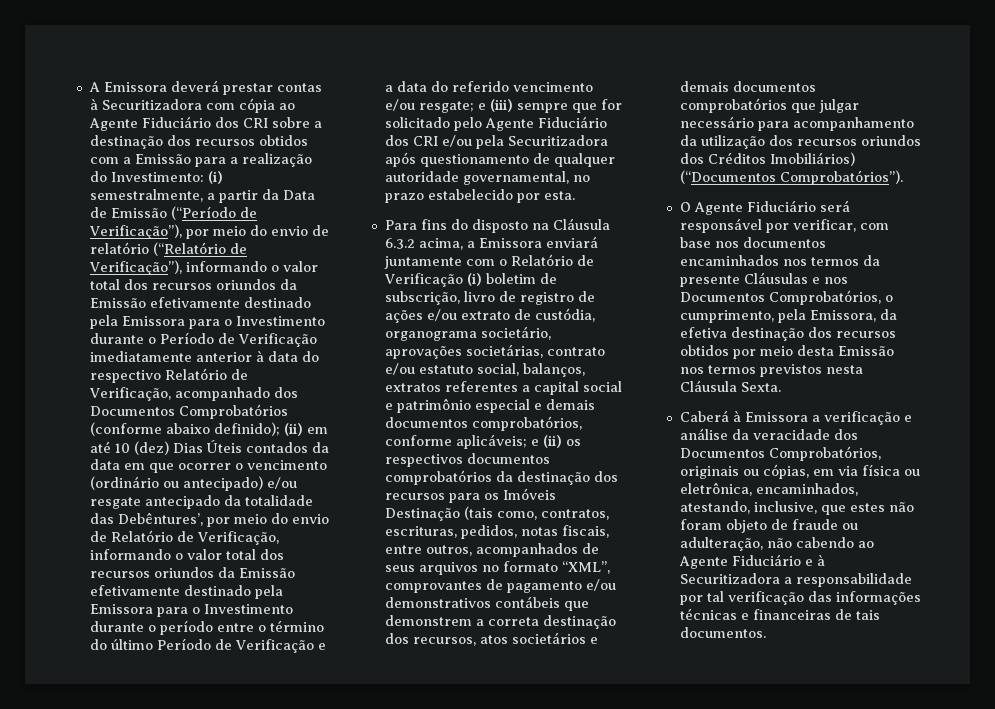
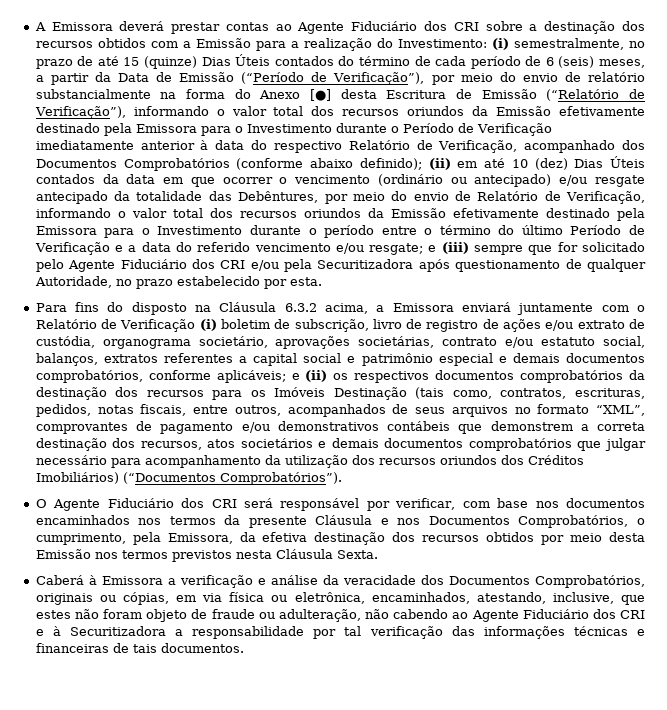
- A Emissora deverá prestar contas à Securitizadora com cópia ao Agente Fiduciário dos CRI sobre a destinação dos recursos obtidos com a Emissão para a realização do Investimento:
+ A Emissora deverá prestar contas ao Agente Fiduciário dos CRI sobre a destinação dos recursos obtidos com a Emissão para a realização do Investimento:
- (i) semestralmente, a partir da Data de Emissão (“Período de Verificação”), por meio do envio de relatório (“Relatório de Verificação”), informando o valor total dos recursos oriundos da Emissão efetivamente destinado pela Emissora para o Investimento durante o Período de Verificação imediatamente anterior à data do respectivo Relatório de Verificação, acompanhado dos Documentos Comprobatórios (conforme abaixo definido);
+ (i) semestralmente, no prazo de até 15 (quinze) Dias Úteis contados do término de cada período de 6 (seis) meses, a partir da Data de Emissão (“Período de Verificação”), por meio do envio de relatório substancialmente na forma do Anexo [●] desta Escritura de Emissão (“Relatório de Verificação”), informando o valor total dos recursos oriundos da Emissão efetivamente destinado pela Emissora para o Investimento durante o Período de Verificação imediatamente anterior à data do respectivo Relatório de Verificação, acompanhado dos Documentos Comprobatórios (conforme abaixo definido);
- (ii) em até 10 (dez) Dias Úteis contados da data em que ocorrer o vencimento (ordinário ou antecipado) e/ou resgate antecipado da totalidade das Debêntures’, por meio do envio de Relatório de Verificação, informando o valor total dos recursos oriundos da Emissão efetivamente destinado pela Emissora para o Investimento durante o período entre o término do último Período de Verificação e a data do referido vencimento e/ou resgate;
+ (ii) em até 10 (dez) Dias Úteis contados da data em que ocorrer o vencimento (ordinário ou antecipado) e/ou resgate antecipado da totalidade das Debêntures, por meio do envio de Relatório de Verificação, informando o valor total dos recursos oriundos da Emissão efetivamente destinado pela Emissora para o Investimento durante o período entre o término do último Período de Verificação e a data do referido vencimento e/ou resgate;
- e (iii) sempre que for solicitado pelo Agente Fiduciário dos CRI e/ou pela Securitizadora após questionamento de qualquer autoridade governamental, no prazo estabelecido por esta.
+ e (iii) sempre que for solicitado pelo Agente Fiduciário dos CRI e/ou pela Securitizadora após questionamento de qualquer Autoridade, no prazo estabelecido por esta.
- O Agente Fiduciário será responsável por verificar, com base nos documentos encaminhados nos termos da presente Cláusulas e nos Documentos Comprobatórios, o cumprimento, pela Emissora, da efetiva destinação dos recursos obtidos por meio desta Emissão nos termos previstos nesta Cláusula Sexta.
+ O Agente Fiduciário dos CRI será responsável por verificar, com base nos documentos encaminhados nos termos da presente Cláusula e nos Documentos Comprobatórios, o cumprimento, pela Emissora, da efetiva destinação dos recursos obtidos por meio desta Emissão nos termos previstos nesta Cláusula Sexta.
- Caberá à Emissora a verificação e análise da veracidade dos Documentos Comprobatórios, originais ou cópias, em via física ou eletrônica, encaminhados, atestando, inclusive, que estes não foram objeto de fraude ou adulteração, não cabendo ao Agente Fiduciário e à Securitizadora a responsabilidade por tal verificação das informações técnicas e financeiras de tais documentos.
+ Caberá à Emissora a verificação e análise da veracidade dos Documentos Comprobatórios, originais ou cópias, em via física ou eletrônica, encaminhados, atestando, inclusive, que estes não foram objeto de fraude ou adulteração, não cabendo ao Agente Fiduciário dos CRI e à Securitizadora a responsabilidade por tal verificação das informações técnicas e financeiras de tais documentos.

